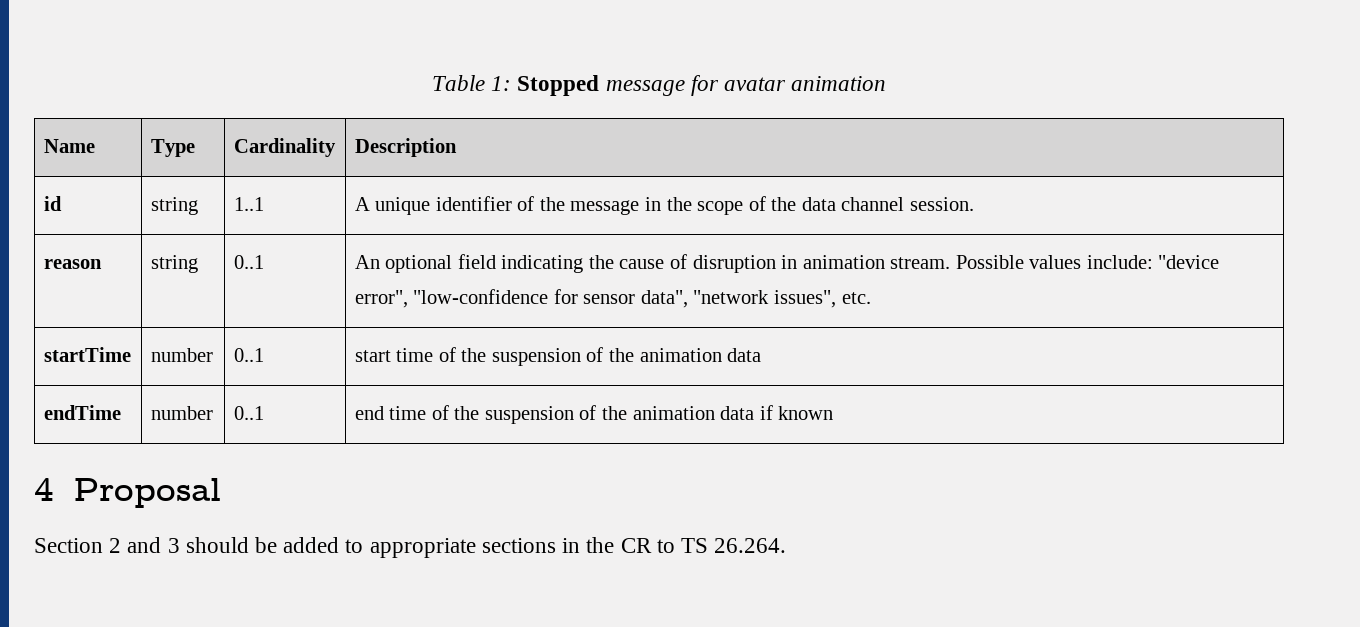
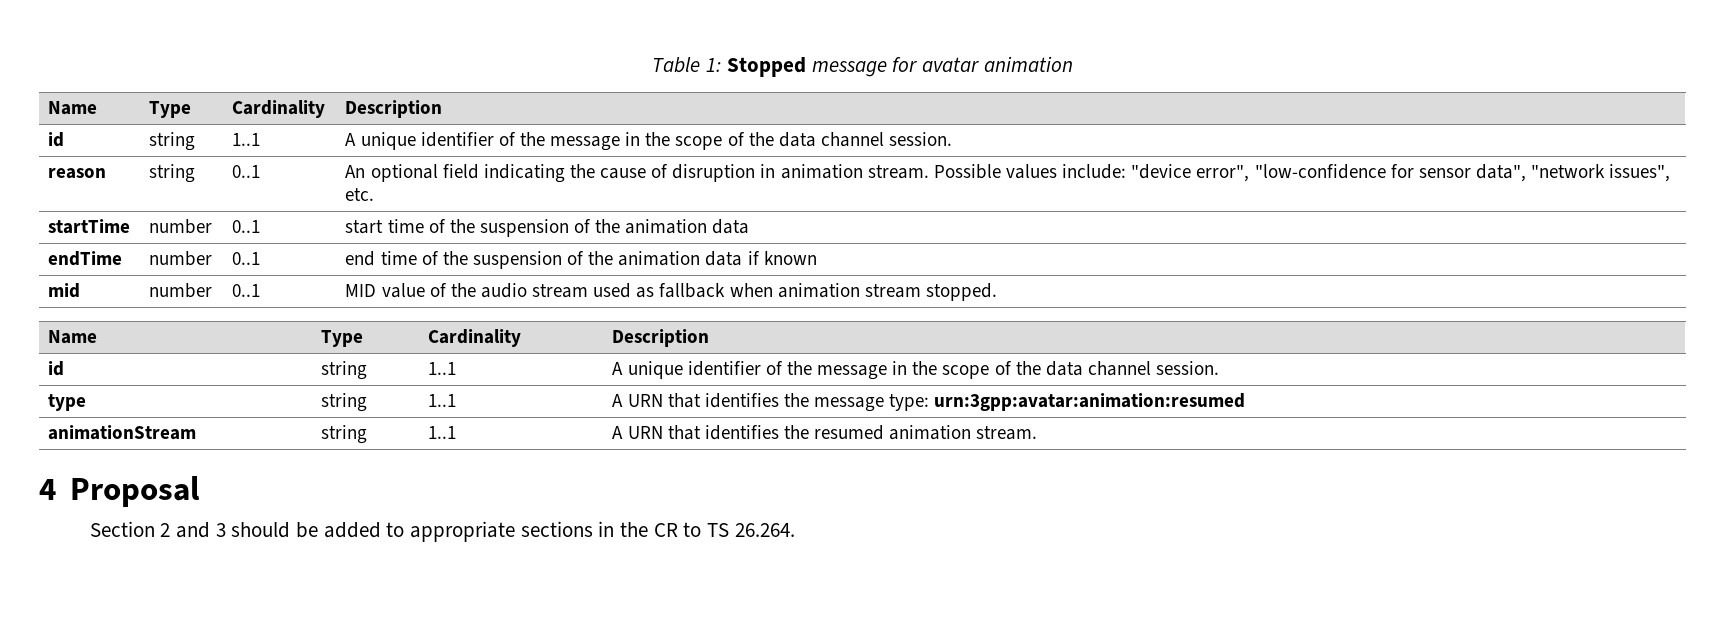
+ mid | number | 0..1 | MID value of the audio stream used as fallback when animation stream stopped.
+ Name | Type | Cardinality | Description
+ id | string | 1..1 | A unique identifier of the message in the scope of the data channel session.
+ type | string | 1..1 | A URN that identifies the message type: urn:3gpp:avatar:animation:resumed
+ animationStream | string | 1..1 | A URN that identifies the resumed animation stream.

